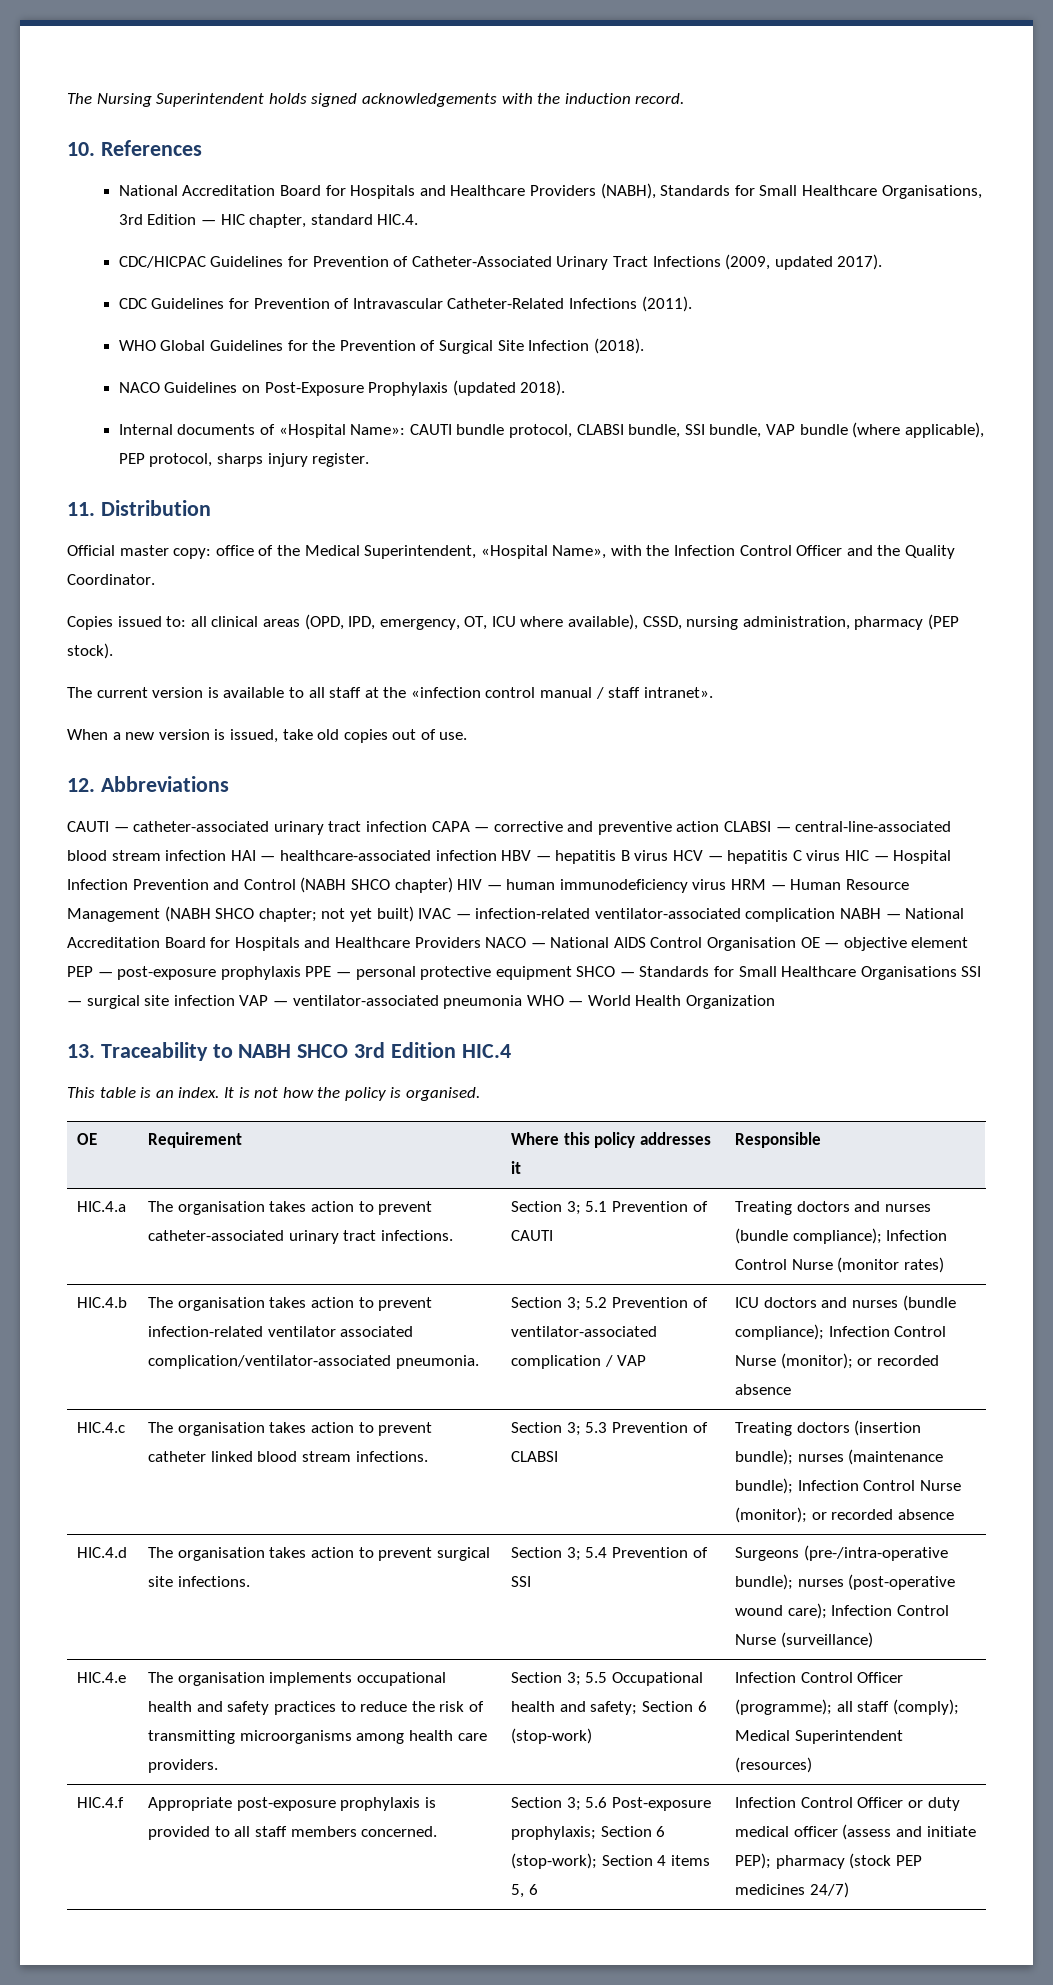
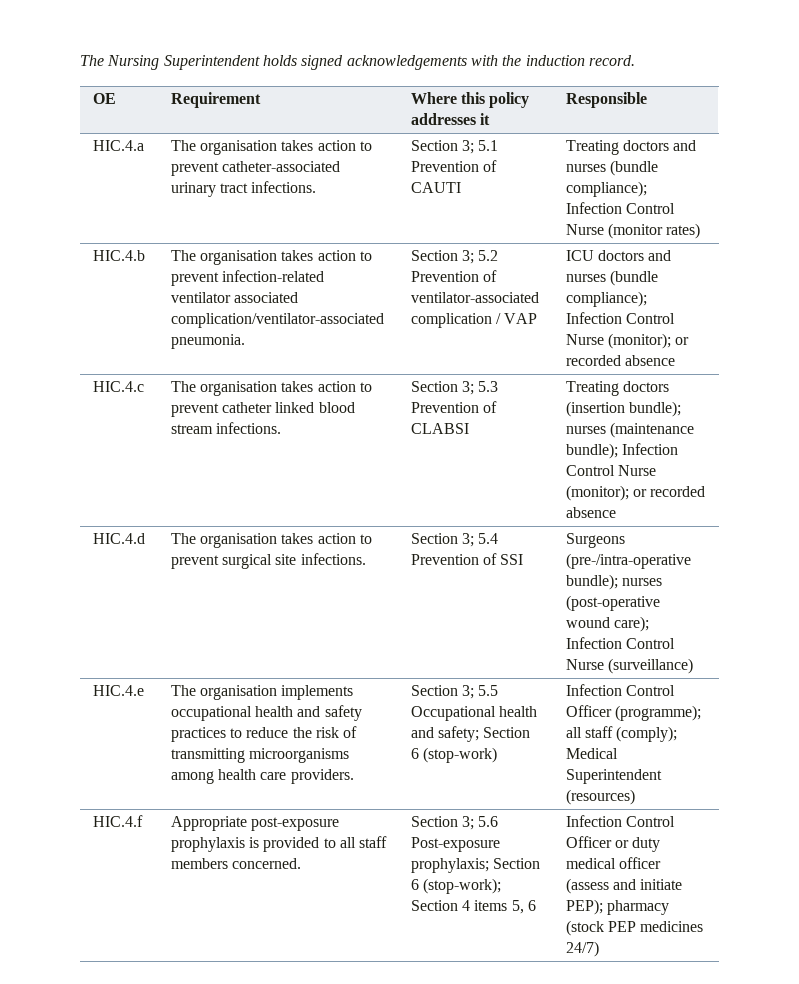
- 10. References
- National Accreditation Board for Hospitals and Healthcare Providers (NABH), Standards for Small Healthcare Organisations, 3rd Edition — HIC chapter, standard HIC.4.
- CDC/HICPAC Guidelines for Prevention of Catheter-Associated Urinary Tract Infections (2009, updated 2017).
- CDC Guidelines for Prevention of Intravascular Catheter-Related Infections (2011).
- WHO Global Guidelines for the Prevention of Surgical Site Infection (2018).
- NACO Guidelines on Post-Exposure Prophylaxis (updated 2018).
- Internal documents of «Hospital Name»: CAUTI bundle protocol, CLABSI bundle, SSI bundle, VAP bundle (where applicable), PEP protocol, sharps injury register.
- 11. Distribution
- Official master copy: office of the Medical Superintendent, «Hospital Name», with the Infection Control Officer and the Quality Coordinator.
- Copies issued to: all clinical areas (OPD, IPD, emergency, OT, ICU where available), CSSD, nursing administration, pharmacy (PEP stock).
- The current version is available to all staff at the «infection control manual / staff intranet».
- When a new version is issued, take old copies out of use.
- 12. Abbreviations
- CAUTI — catheter-associated urinary tract infection CAPA — corrective and preventive action CLABSI — central-line-associated blood stream infection HAI — healthcare-associated infection HBV — hepatitis B virus HCV — hepatitis C virus HIC — Hospital Infection Prevention and Control (NABH SHCO chapter) HIV — human immunodeficiency virus HRM — Human Resource Management (NABH SHCO chapter; not yet built) IVAC — infection-related ventilator-associated complication NABH — National Accreditation Board for Hospitals and Healthcare Providers NACO — National AIDS Control Organisation OE — objective element PEP — post-exposure prophylaxis PPE — personal protective equipment SHCO — Standards for Small Healthcare Organisations SSI — surgical site infection VAP — ventilator-associated pneumonia WHO — World Health Organization
- 13. Traceability to NABH SHCO 3rd Edition HIC.4
- This table is an index. It is not how the policy is organised.

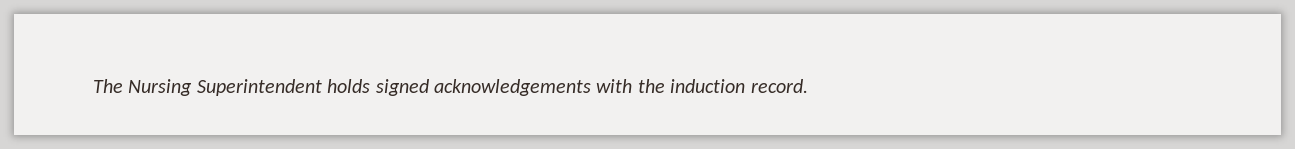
- OE | Requirement | Where this policy addresses it | Responsible
- HIC.4.a | The organisation takes action to prevent catheter-associated urinary tract infections. | Section 3; 5.1 Prevention of CAUTI | Treating doctors and nurses (bundle compliance); Infection Control Nurse (monitor rates)
- HIC.4.b | The organisation takes action to prevent infection-related ventilator associated complication/ventilator-associated pneumonia. | Section 3; 5.2 Prevention of ventilator-associated complication / VAP | ICU doctors and nurses (bundle compliance); Infection Control Nurse (monitor); or recorded absence
- HIC.4.c | The organisation takes action to prevent catheter linked blood stream infections. | Section 3; 5.3 Prevention of CLABSI | Treating doctors (insertion bundle); nurses (maintenance bundle); Infection Control Nurse (monitor); or recorded absence
- HIC.4.d | The organisation takes action to prevent surgical site infections. | Section 3; 5.4 Prevention of SSI | Surgeons (pre-/intra-operative bundle); nurses (post-operative wound care); Infection Control Nurse (surveillance)
- HIC.4.e | The organisation implements occupational health and safety practices to reduce the risk of transmitting microorganisms among health care providers. | Section 3; 5.5 Occupational health and safety; Section 6 (stop-work) | Infection Control Officer (programme); all staff (comply); Medical Superintendent (resources)
- HIC.4.f | Appropriate post-exposure prophylaxis is provided to all staff members concerned. | Section 3; 5.6 Post-exposure prophylaxis; Section 6 (stop-work); Section 4 items 5, 6 | Infection Control Officer or duty medical officer (assess and initiate PEP); pharmacy (stock PEP medicines 24/7)

